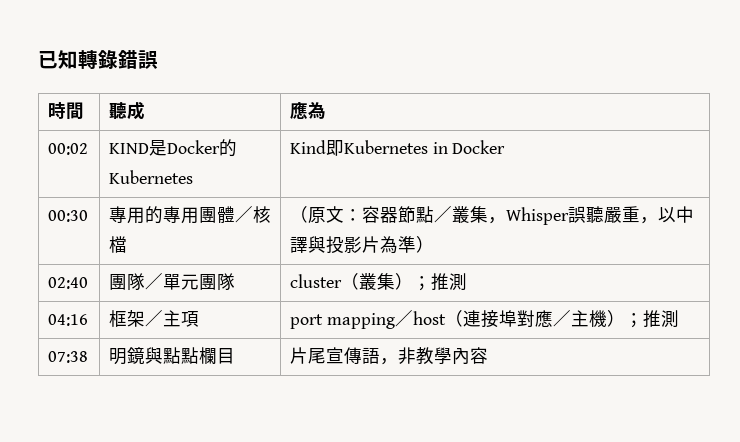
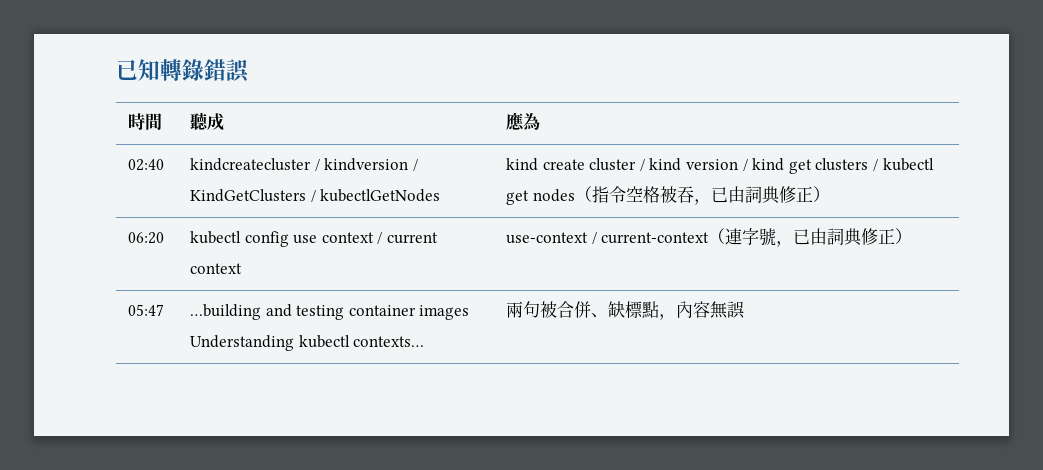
- 00:02 | KIND是Docker的Kubernetes | Kind即Kubernetes in Docker
- 00:30 | 專用的專用團體／核檔 | （原文：容器節點／叢集，Whisper誤聽嚴重，以中譯與投影片為準）
- 02:40 | 團隊／單元團隊 | cluster（叢集）；推測
- 04:16 | 框架／主項 | port mapping／host（連接埠對應／主機）；推測
- 07:38 | 明鏡與點點欄目 | 片尾宣傳語，非教學內容
+ 02:40 | kindcreatecluster / kindversion / KindGetClusters / kubectlGetNodes | kind create cluster / kind version / kind get clusters / kubectl get nodes（指令空格被吞，已由詞典修正）
+ 06:20 | kubectl config use context / current context | use-context / current-context（連字號，已由詞典修正）
+ 05:47 | …building and testing container images Understanding kubectl contexts… | 兩句被合併、缺標點，內容無誤

